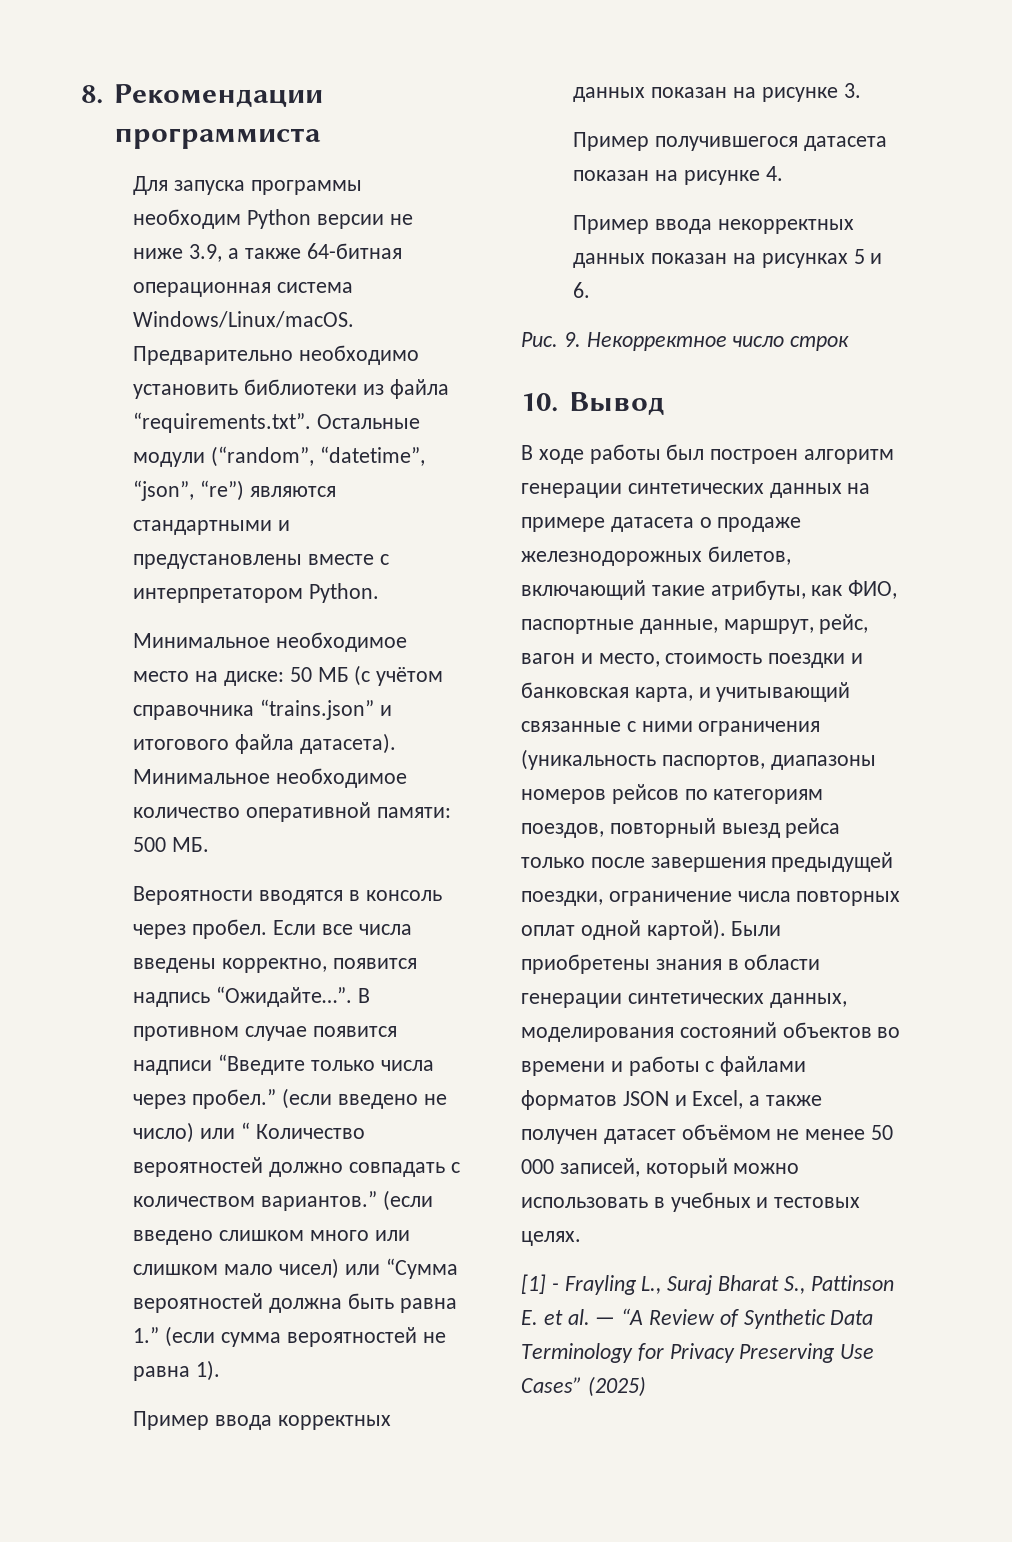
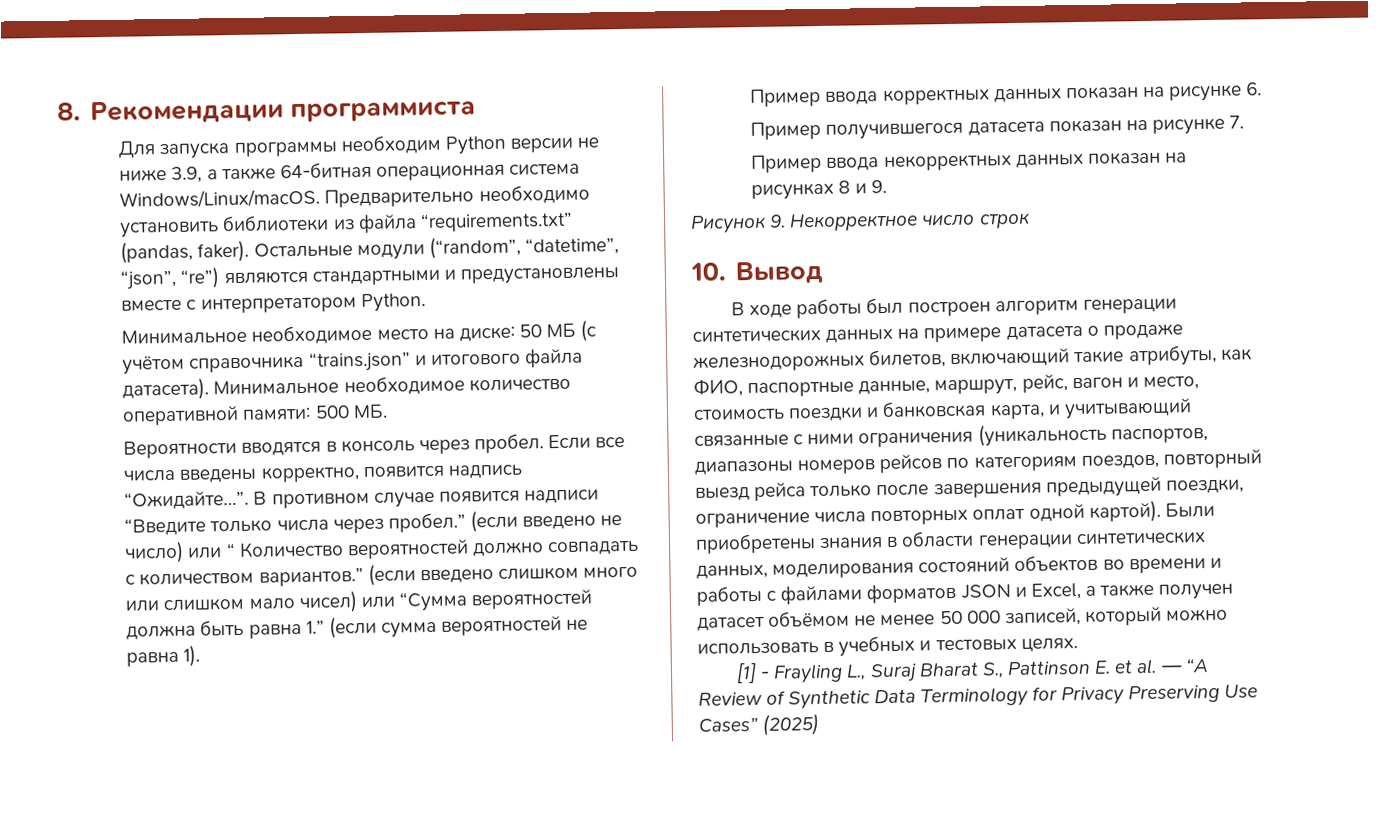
- Предварительно необходимо установить библиотеки из файла “requirements.txt”. Остальные модули (“random”, “datetime”, “json”, “re”) являются стандартными и предустановлены вместе с интерпретатором Python.
+ Предварительно необходимо установить библиотеки из файла “requirements.txt” (pandas, faker). Остальные модули (“random”, “datetime”, “json”, “re”) являются стандартными и предустановлены вместе с интерпретатором Python.
- Пример ввода корректных данных показан на рисунке 3.
+ Пример ввода корректных данных показан на рисунке 6.
- Пример получившегося датасета показан на рисунке 4.
+ Пример получившегося датасета показан на рисунке 7.
- Пример ввода некорректных данных показан на рисунках 5 и 6.
- Рис. 9. Некорректное число строк
+ Пример ввода некорректных данных показан на рисунках 8 и 9.
+ Рисунок 9. Некорректное число строк

